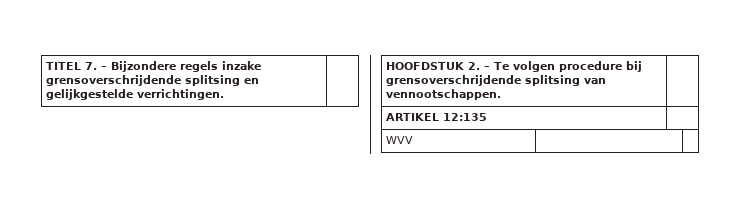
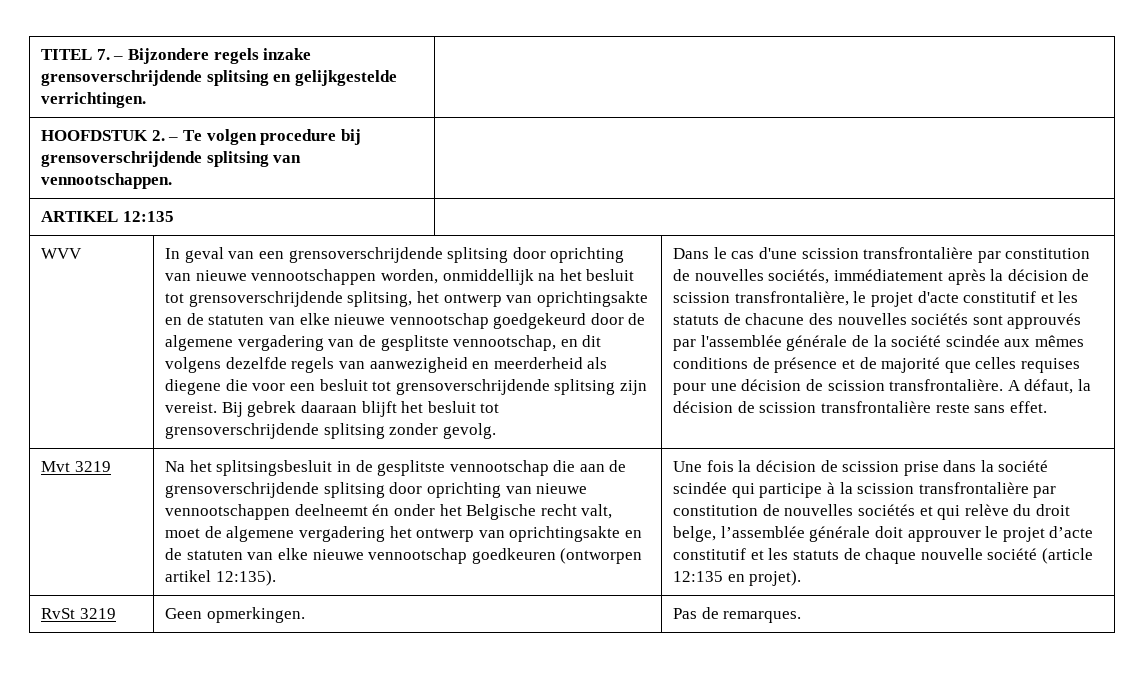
+ In geval van een grensoverschrijdende splitsing door oprichting van nieuwe vennootschappen worden, onmiddellijk na het besluit tot grensoverschrijdende splitsing, het ontwerp van oprichtingsakte en de statuten van elke nieuwe vennootschap goedgekeurd door de algemene vergadering van de gesplitste vennootschap, en dit volgens dezelfde regels van aanwezigheid en meerderheid als diegene die voor een besluit tot grensoverschrijdende splitsing zijn vereist. Bij gebrek daaraan blijft het besluit tot grensoverschrijdende splitsing zonder gevolg. | Dans le cas d'une scission transfrontalière par constitution de nouvelles sociétés, immédiatement après la décision de scission transfrontalière, le projet d'acte constitutif et les statuts de chacune des nouvelles sociétés sont approuvés par l'assemblée générale de la société scindée aux mêmes conditions de présence et de majorité que celles requises pour une décision de scission transfrontalière. A défaut, la décision de scission transfrontalière reste sans effet.
+ Mvt 3219 | Na het splitsingsbesluit in de gesplitste vennootschap die aan de grensoverschrijdende splitsing door oprichting van nieuwe vennootschappen deelneemt én onder het Belgische recht valt, moet de algemene vergadering het ontwerp van oprichtingsakte en de statuten van elke nieuwe vennootschap goedkeuren (ontworpen artikel 12:135). | Une fois la décision de scission prise dans la société scindée qui participe à la scission transfrontalière par constitution de nouvelles sociétés et qui relève du droit belge, l’assemblée générale doit approuver le projet d’acte constitutif et les statuts de chaque nouvelle société (article 12:135 en projet).
+ RvSt 3219 | Geen opmerkingen. | Pas de remarques.

